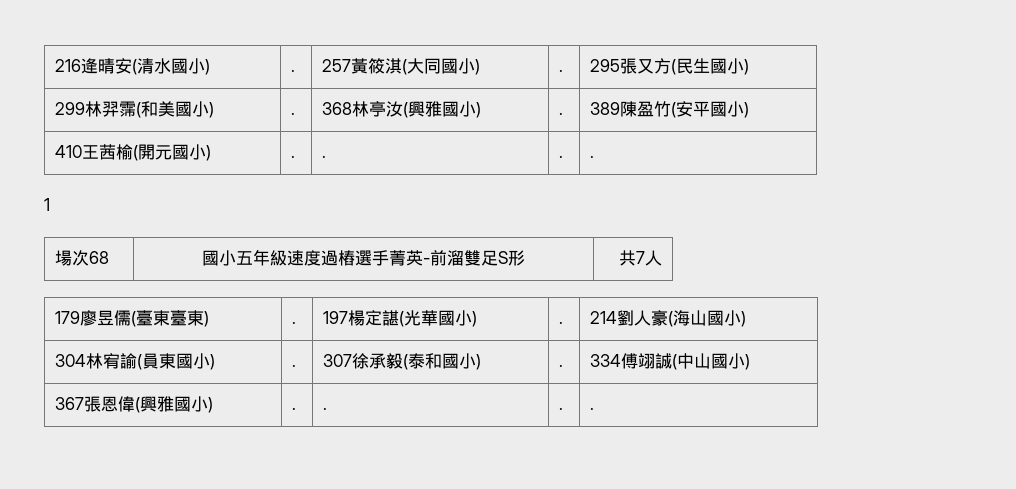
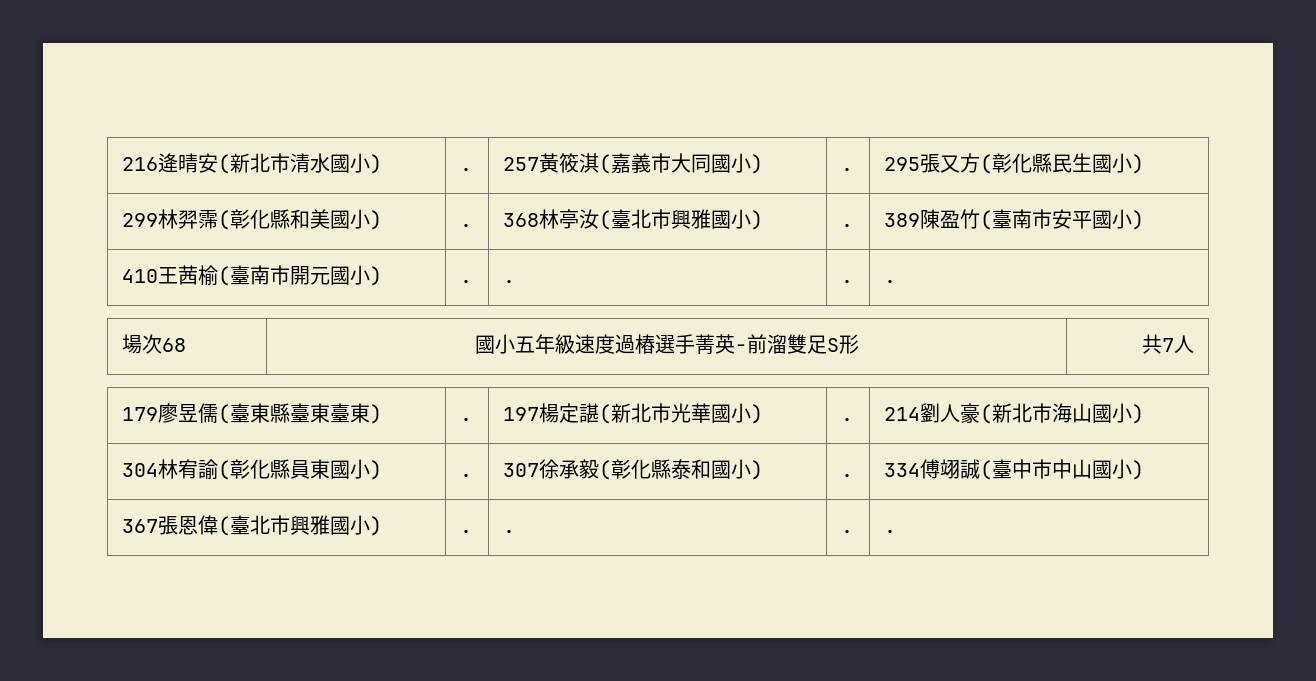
- 216逄晴安(清水國小) | . | 257黃筱淇(大同國小) | . | 295張又方(民生國小)
+ 216逄晴安(新北市清水國小) | . | 257黃筱淇(嘉義市大同國小) | . | 295張又方(彰化縣民生國小)
- 299林羿霈(和美國小) | . | 368林亭汝(興雅國小) | . | 389陳盈竹(安平國小)
+ 299林羿霈(彰化縣和美國小) | . | 368林亭汝(臺北市興雅國小) | . | 389陳盈竹(臺南市安平國小)
- 410王茜榆(開元國小) | . | . | . | .
- 1
+ 410王茜榆(臺南市開元國小) | . | . | . | .
- 179廖昱儒(臺東臺東) | . | 197楊定諶(光華國小) | . | 214劉人豪(海山國小)
+ 179廖昱儒(臺東縣臺東臺東) | . | 197楊定諶(新北市光華國小) | . | 214劉人豪(新北市海山國小)
- 304林宥諭(員東國小) | . | 307徐承毅(泰和國小) | . | 334傅翊誠(中山國小)
+ 304林宥諭(彰化縣員東國小) | . | 307徐承毅(彰化縣泰和國小) | . | 334傅翊誠(臺中市中山國小)
- 367張恩偉(興雅國小) | . | . | . | .
+ 367張恩偉(臺北市興雅國小) | . | . | . | .

